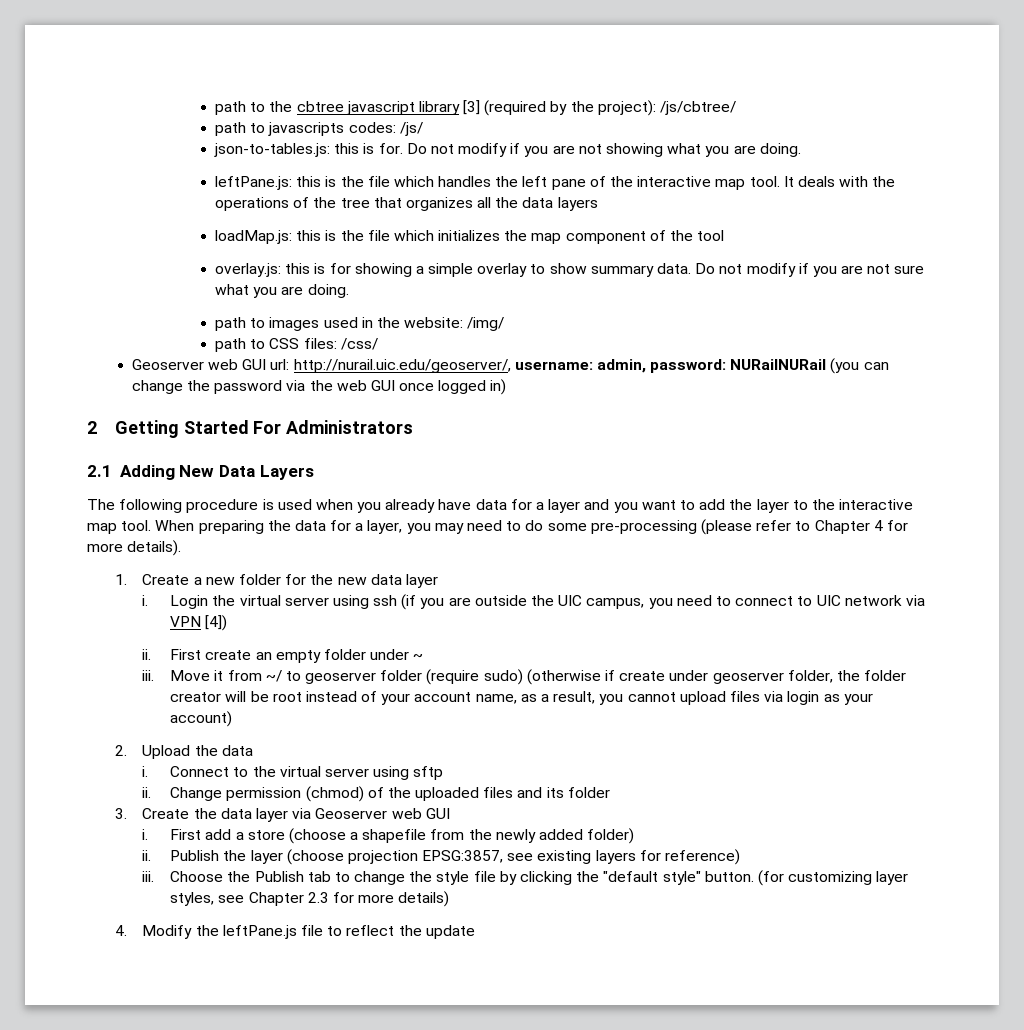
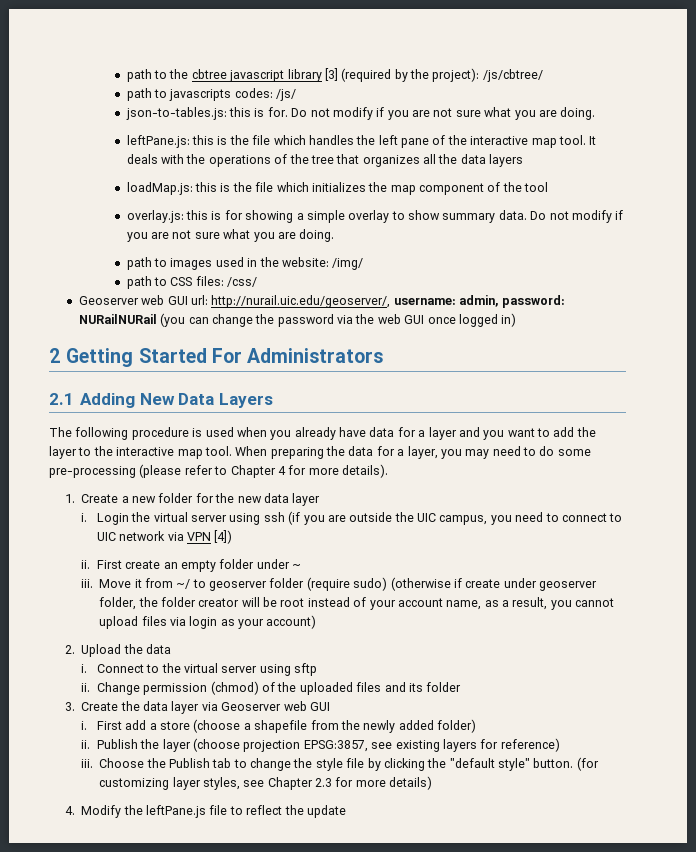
- json-to-tables.js: this is for. Do not modify if you are not showing what you are doing.
+ json-to-tables.js: this is for. Do not modify if you are not sure what you are doing.

